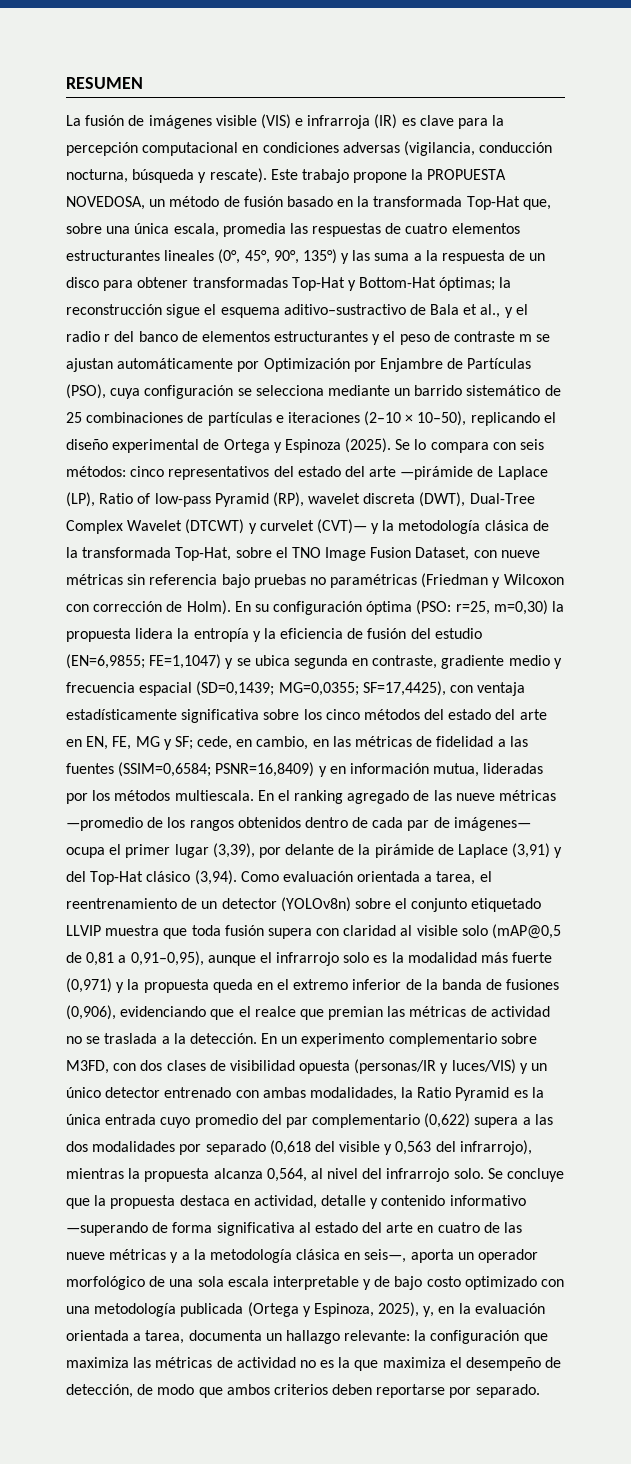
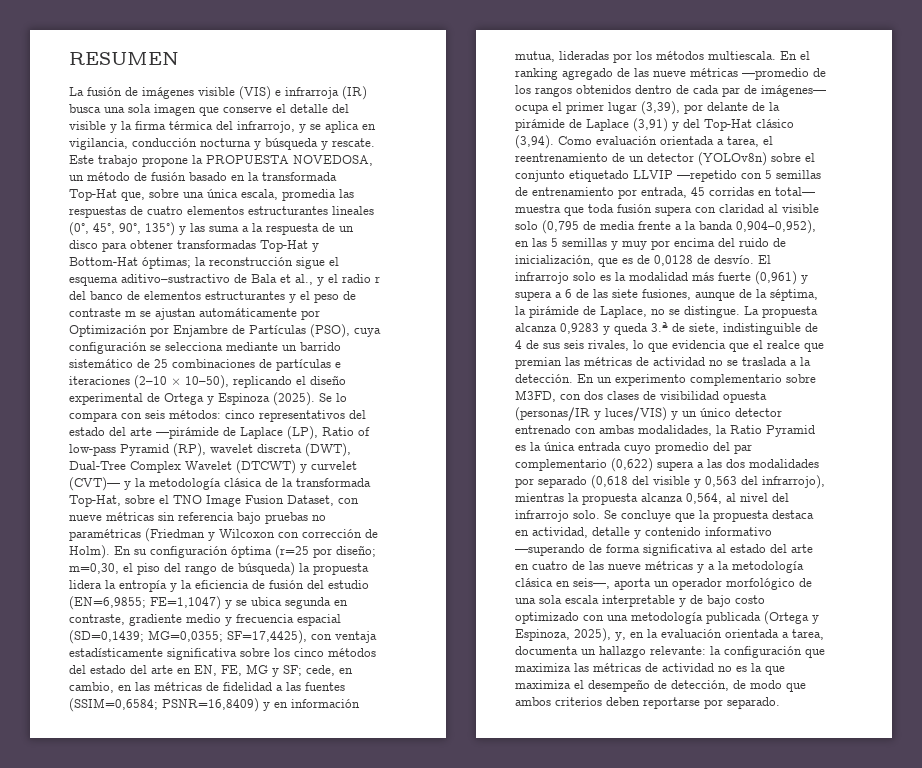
- La fusión de imágenes visible (VIS) e infrarroja (IR) es clave para la percepción computacional en condiciones adversas (vigilancia, conducción nocturna, búsqueda y rescate).
+ La fusión de imágenes visible (VIS) e infrarroja (IR) busca una sola imagen que conserve el detalle del visible y la firma térmica del infrarrojo, y se aplica en vigilancia, conducción nocturna y búsqueda y rescate.
- En su configuración óptima (PSO: r=25, m=0,30) la propuesta lidera la entropía y la eficiencia de fusión del estudio (EN=6,9855;
+ En su configuración óptima (r=25 por diseño; m=0,30, el piso del rango de búsqueda) la propuesta lidera la entropía y la eficiencia de fusión del estudio (EN=6,9855;
- Como evaluación orientada a tarea, el reentrenamiento de un detector (YOLOv8n) sobre el conjunto etiquetado LLVIP muestra que toda fusión supera con claridad al visible solo (mAP@0,5 de 0,81 a 0,91–0,95), aunque el infrarrojo solo es la modalidad más fuerte (0,971) y la propuesta queda en el extremo inferior de la banda de fusiones (0,906), evidenciando que el realce que premian las métricas de actividad no se traslada a la detección.
+ Como evaluación orientada a tarea, el reentrenamiento de un detector (YOLOv8n) sobre el conjunto etiquetado LLVIP —repetido con 5 semillas de entrenamiento por entrada, 45 corridas en total— muestra que toda fusión supera con claridad al visible solo (0,795 de media frente a la banda 0,904–0,952), en las 5 semillas y muy por encima del ruido de inicialización, que es de 0,0128 de desvío. El infrarrojo solo es la modalidad más fuerte (0,961) y supera a 6 de las siete fusiones, aunque de la séptima, la pirámide de Laplace, no se distingue. La propuesta alcanza 0,9283 y queda 3.ª de siete, indistinguible de 4 de sus seis rivales, lo que evidencia que el realce que premian las métricas de actividad no se traslada a la detección.

